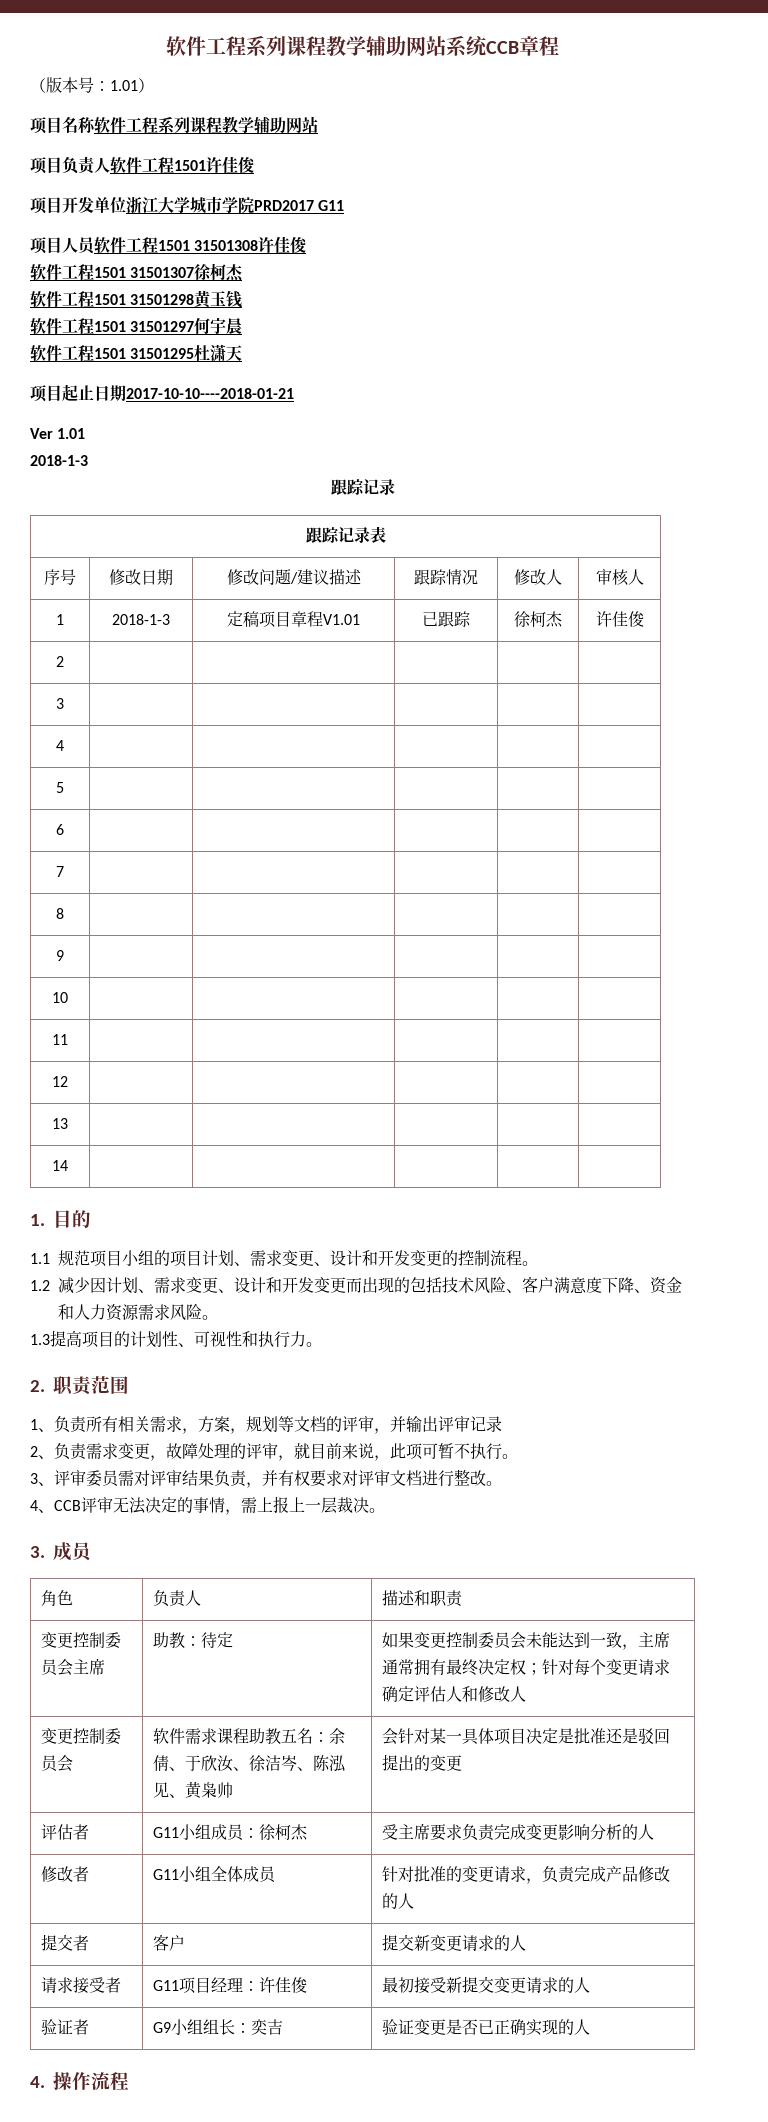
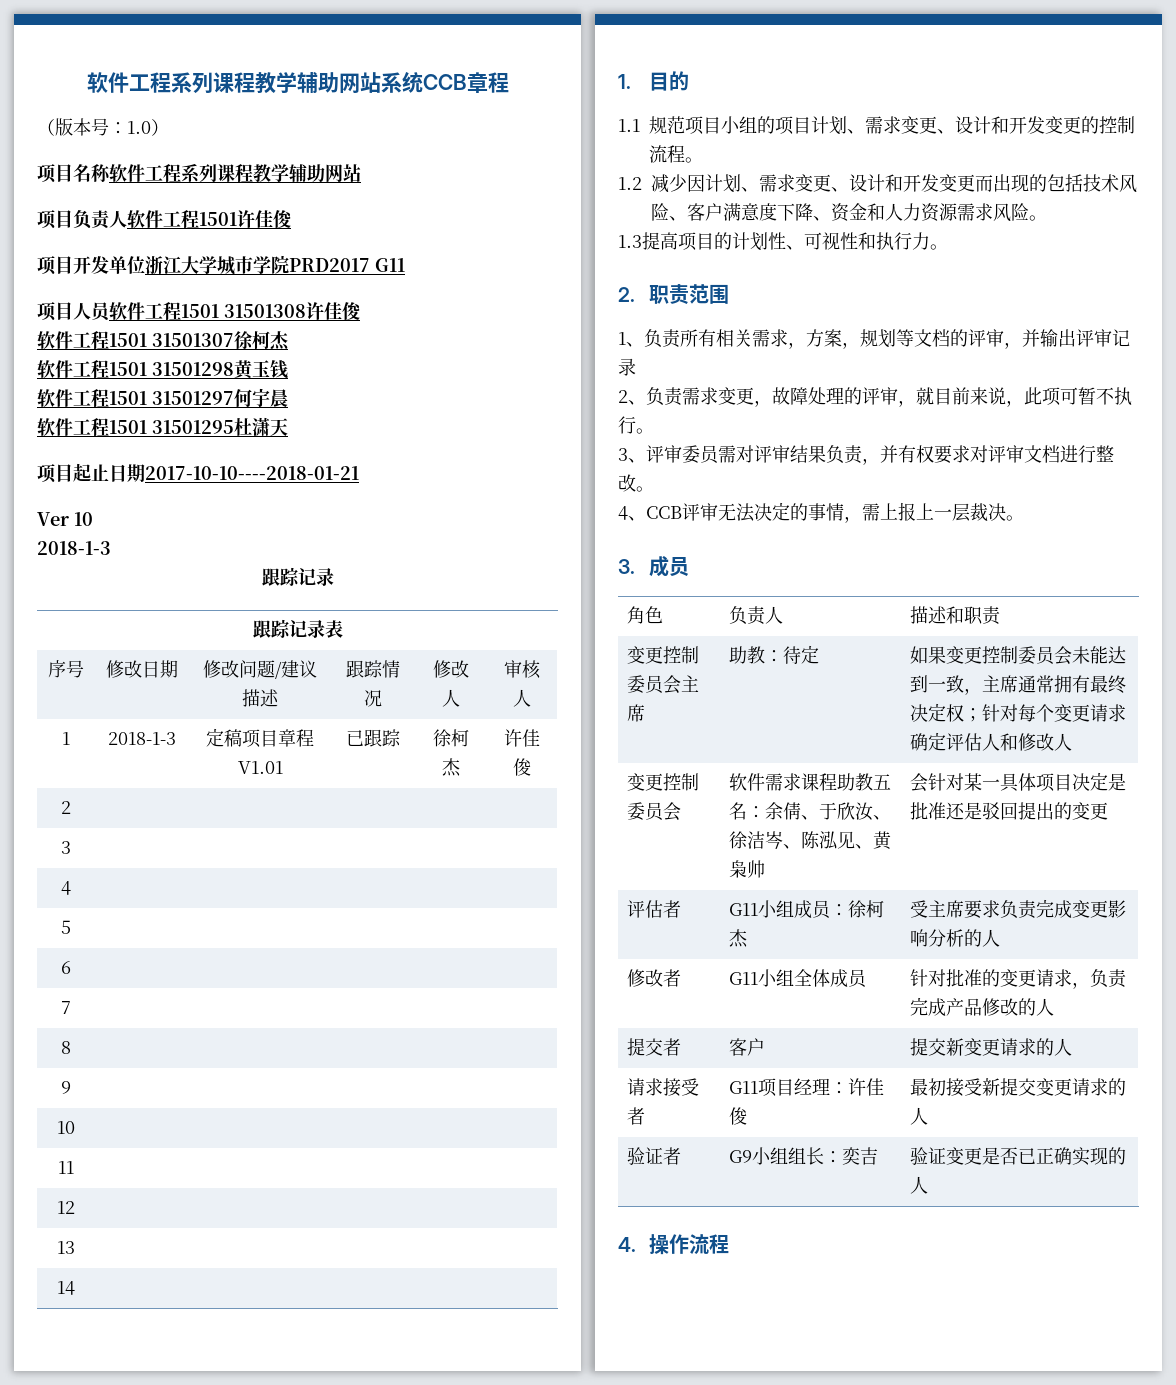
- （版本号：1.01）
+ （版本号：1.0）
- Ver 1.01
+ Ver 10

